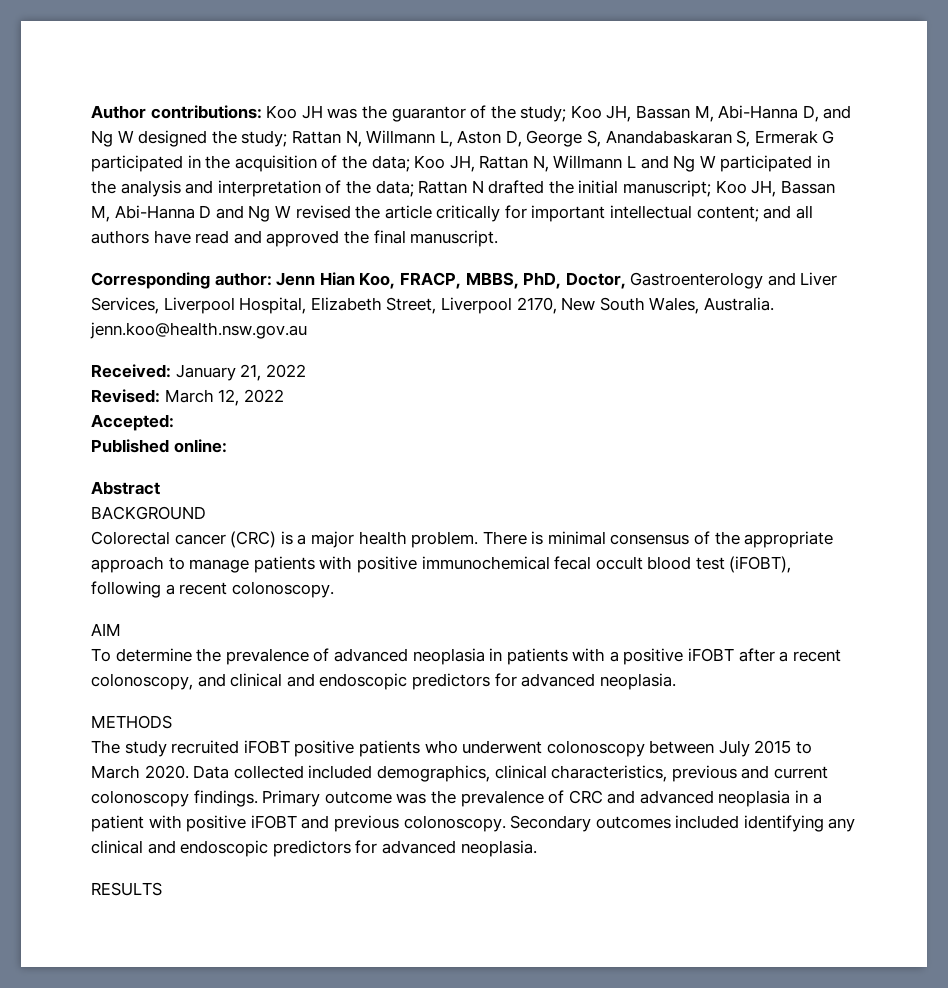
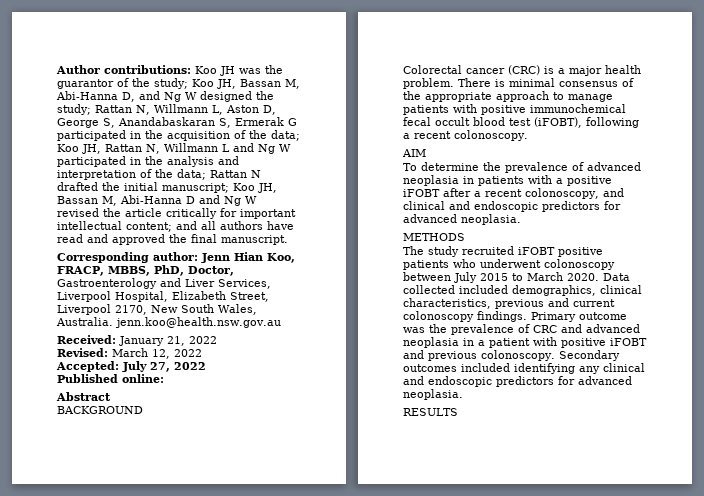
- Accepted:
+ Accepted: July 27, 2022

